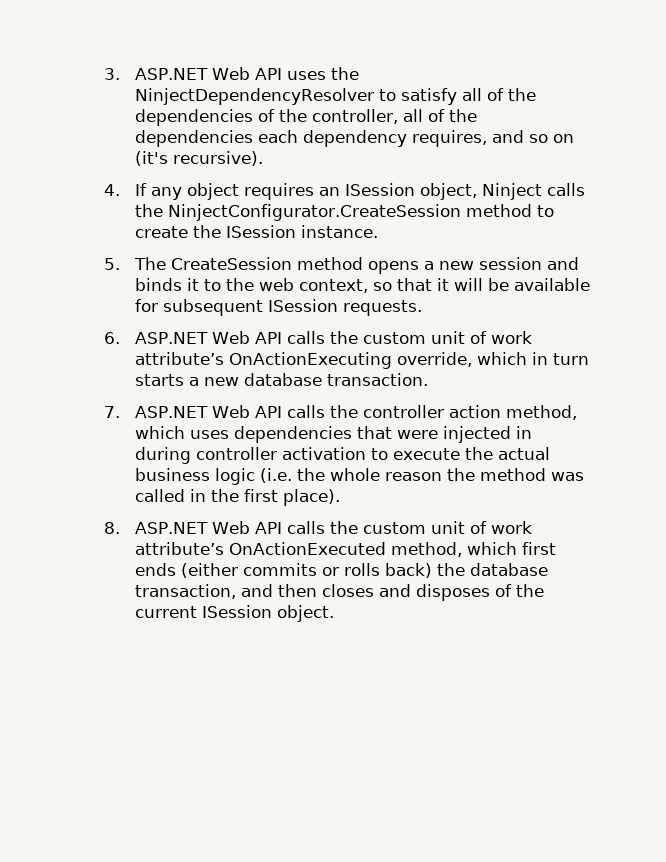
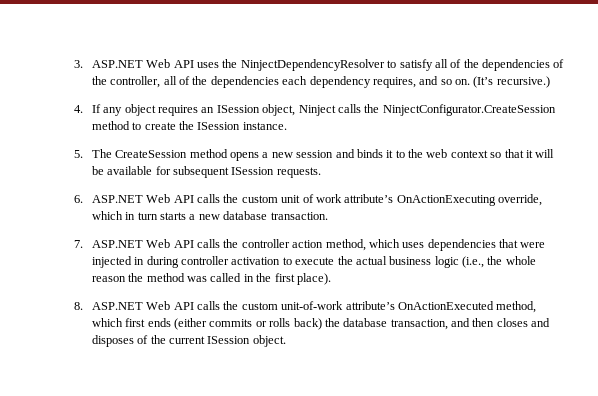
- 3. ASP.NET Web API uses the NinjectDependencyResolver to satisfy all of the dependencies of the controller, all of the dependencies each dependency requires, and so on (it's recursive).
+ 3. ASP.NET Web API uses the NinjectDependencyResolver to satisfy all of the dependencies of the controller, all of the dependencies each dependency requires, and so on. (It’s recursive.)
- 5. The CreateSession method opens a new session and binds it to the web context, so that it will be available for subsequent ISession requests.
+ 5. The CreateSession method opens a new session and binds it to the web context so that it will be available for subsequent ISession requests.
- 7. ASP.NET Web API calls the controller action method, which uses dependencies that were injected in during controller activation to execute the actual business logic (i.e. the whole reason the method was called in the first place).
+ 7. ASP.NET Web API calls the controller action method, which uses dependencies that were injected in during controller activation to execute the actual business logic (i.e., the whole reason the method was called in the first place).
- 8. ASP.NET Web API calls the custom unit of work attribute’s OnActionExecuted method, which first ends (either commits or rolls back) the database transaction, and then closes and disposes of the current ISession object.
+ 8. ASP.NET Web API calls the custom unit-of-work attribute’s OnActionExecuted method, which first ends (either commits or rolls back) the database transaction, and then closes and disposes of the current ISession object.

